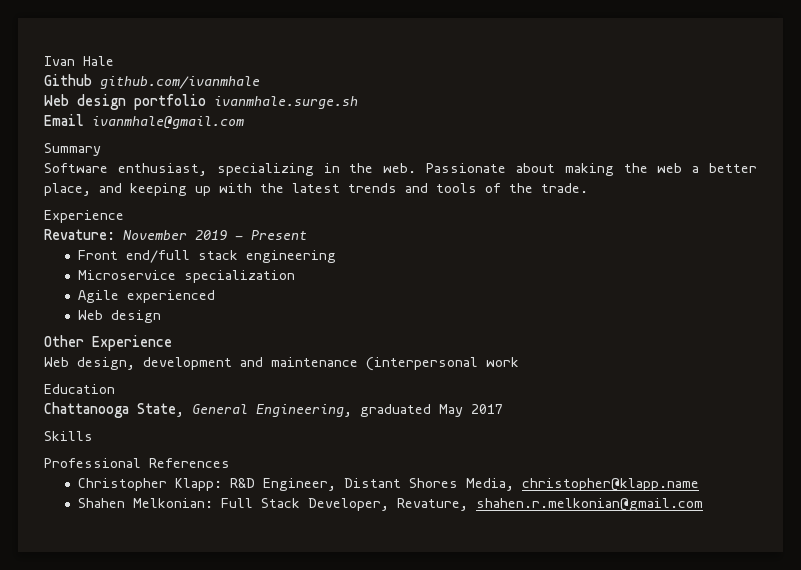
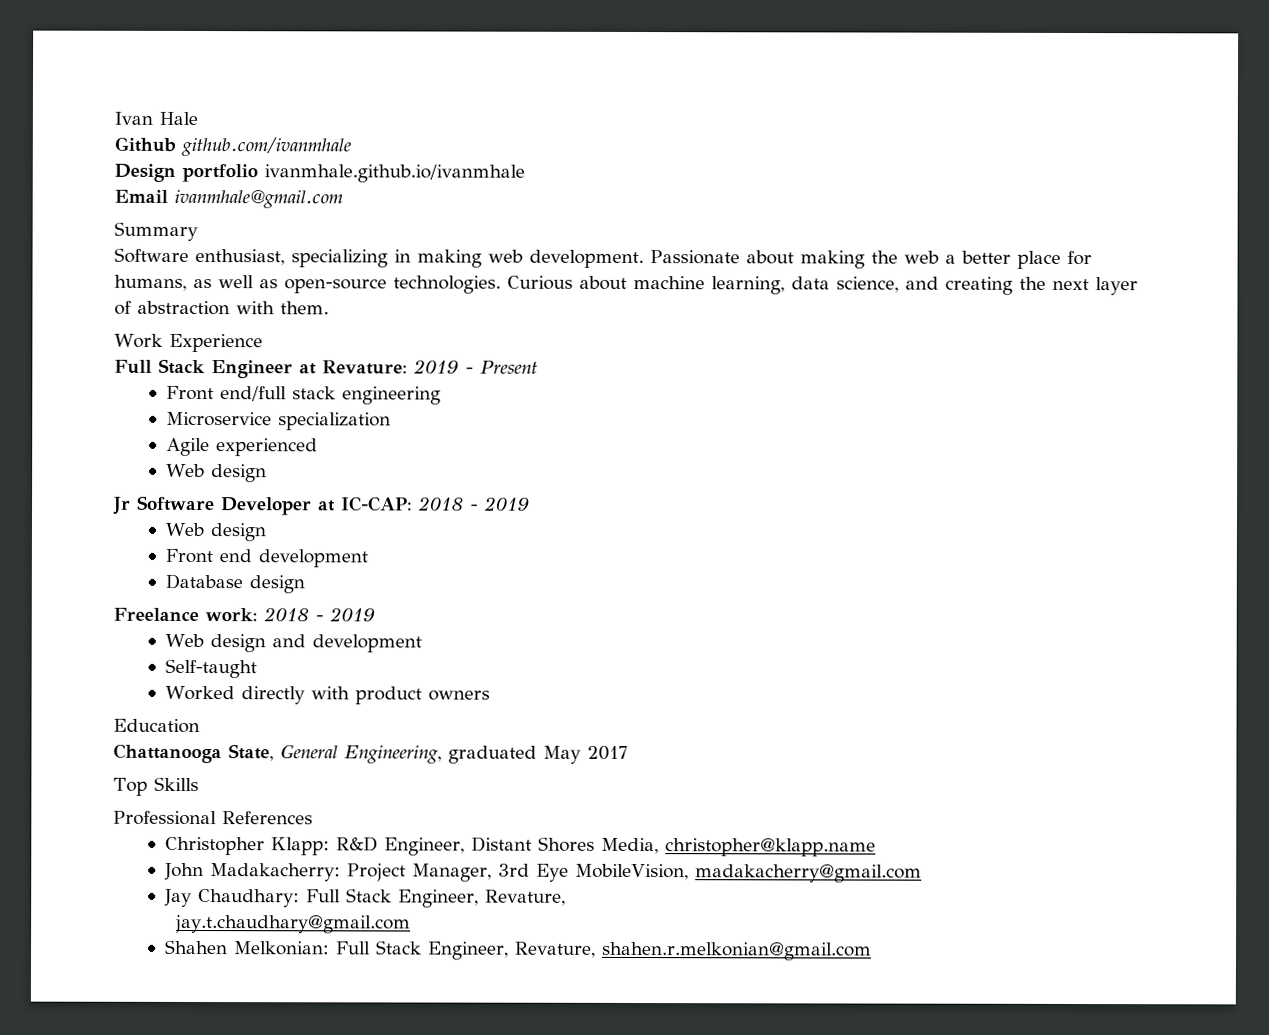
- Web design portfolio ivanmhale.surge.sh
+ Design portfolio ivanmhale.github.io/ivanmhale
- Software enthusiast, specializing in the web.
+ Software enthusiast, specializing in making web development.
- Passionate about making the web a better place, and keeping up with the latest trends and tools of the trade.
- Experience
- Revature: November 2019 - Present
+ Passionate about making the web a better place for humans, as well as open-source technologies. Curious about machine learning, data science, and creating the next layer of abstraction with them.
+ Work Experience
+ Full Stack Engineer at Revature: 2019 - Present
- Other Experience
- Web design, development and maintenance (interpersonal work
+ Jr Software Developer at IC-CAP: 2018 - 2019
+ Web design
+ Front end development
+ Database design
+ Freelance work: 2018 - 2019
+ Web design and development
+ Self-taught
+ Worked directly with product owners
- Skills
+ Top Skills
+ John Madakacherry: Project Manager, 3rd Eye MobileVision, madakacherry@gmail.com
+ Jay Chaudhary: Full Stack Engineer, Revature,
+ jay.t.chaudhary@gmail.com
- Shahen Melkonian: Full Stack Developer, Revature, shahen.r.melkonian@gmail.com
+ Shahen Melkonian: Full Stack Engineer, Revature, shahen.r.melkonian@gmail.com

